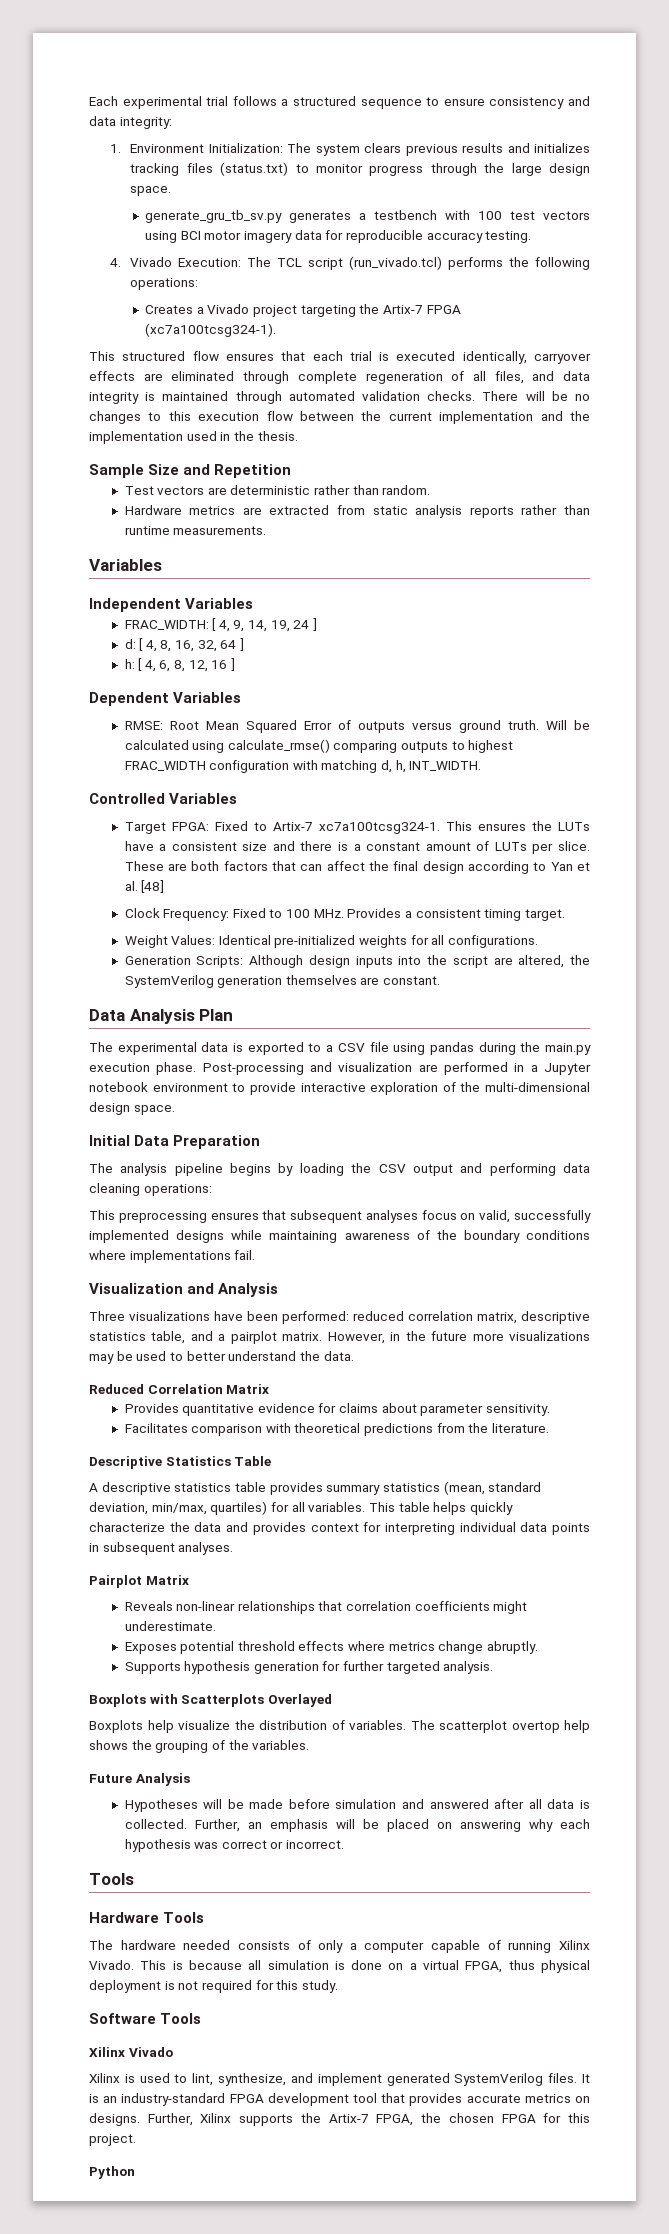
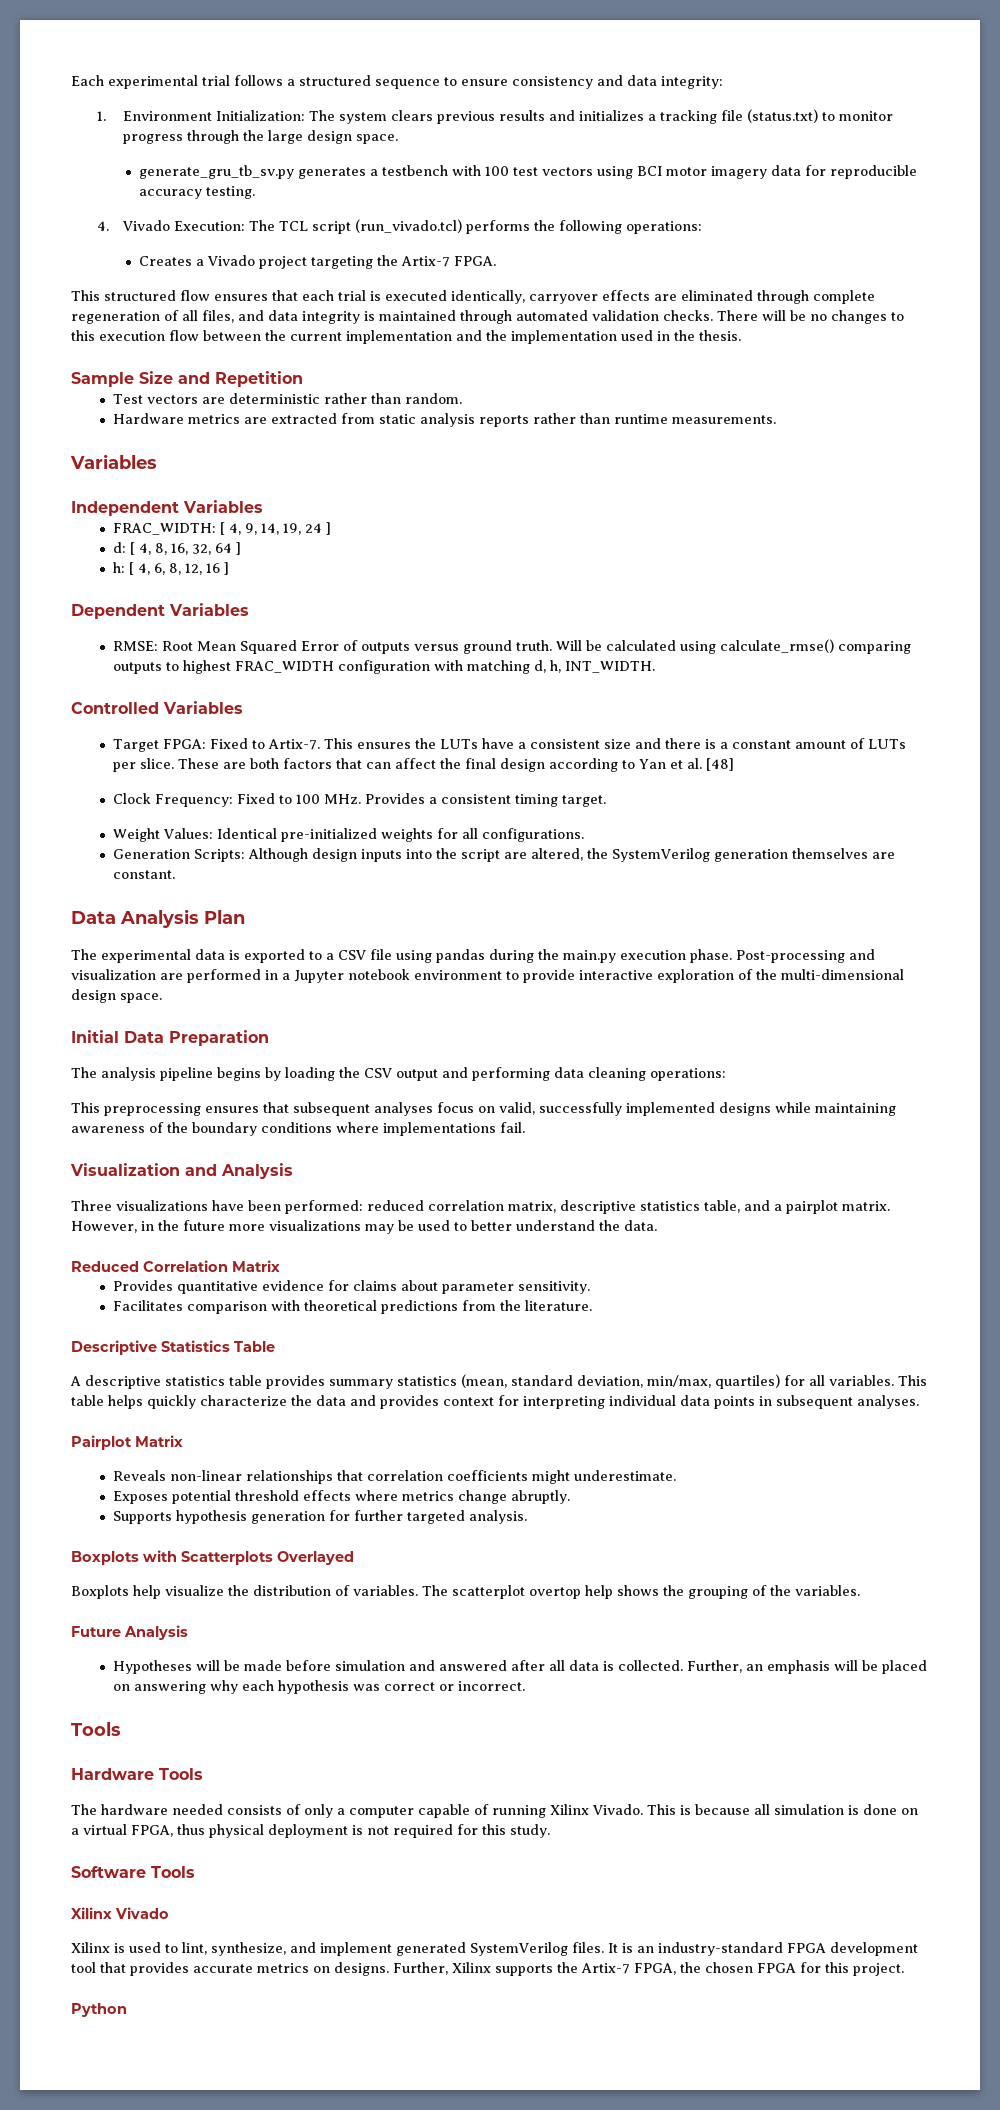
- 1. Environment Initialization: The system clears previous results and initializes tracking files (status.txt) to monitor progress through the large design space.
+ 1. Environment Initialization: The system clears previous results and initializes a tracking file (status.txt) to monitor progress through the large design space.
- Creates a Vivado project targeting the Artix-7 FPGA (xc7a100tcsg324-1).
+ Creates a Vivado project targeting the Artix-7 FPGA.
- Target FPGA: Fixed to Artix-7 xc7a100tcsg324-1.
+ Target FPGA: Fixed to Artix-7.

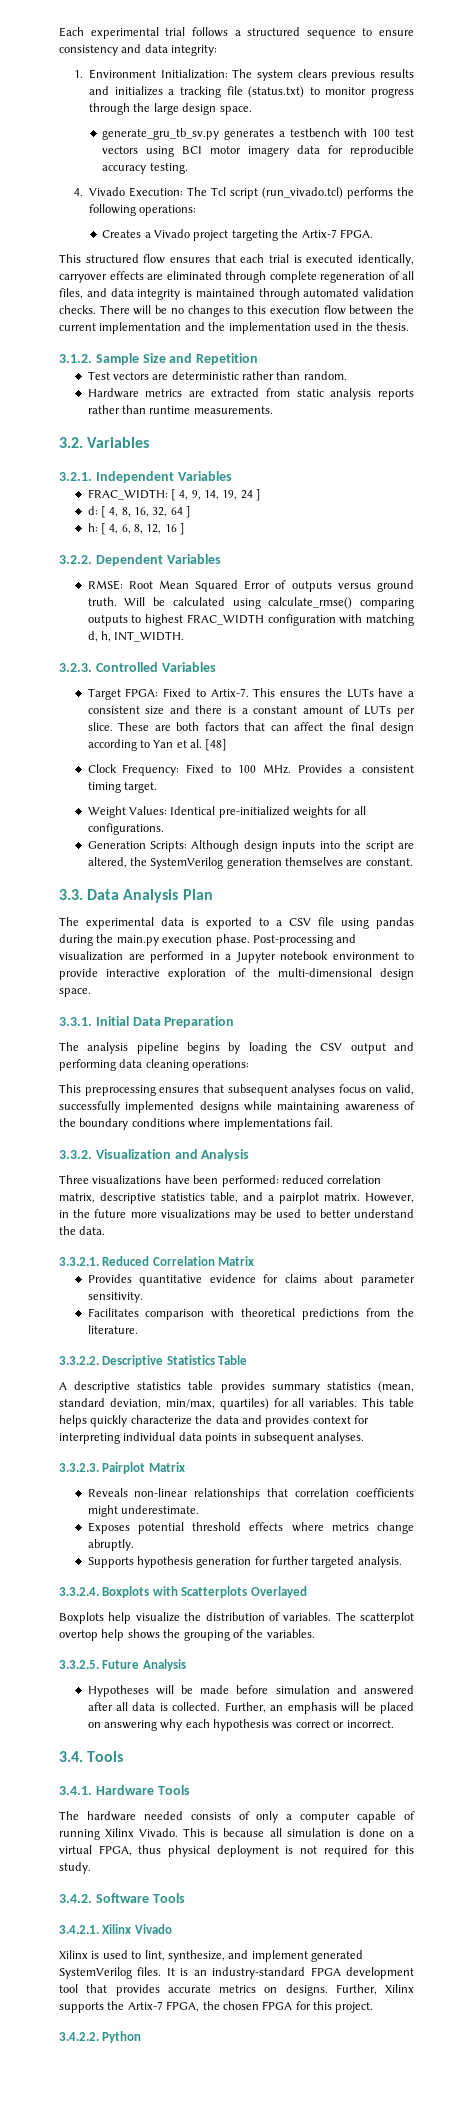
- 4. Vivado Execution: The TCL script (run_vivado.tcl) performs the following operations:
+ 4. Vivado Execution: The Tcl script (run_vivado.tcl) performs the following operations:
- Sample Size and Repetition
+ 3.1.2. Sample Size and Repetition
  Hardware metrics are extracted from static analysis reports rather than runtime measurements.
- Variables
- Independent Variables
+ 3.2. Variables
+ 3.2.1. Independent Variables
- Dependent Variables
+ 3.2.2. Dependent Variables
- Controlled Variables
+ 3.2.3. Controlled Variables
- Data Analysis Plan
+ 3.3. Data Analysis Plan
- Initial Data Preparation
+ 3.3.1. Initial Data Preparation
- Visualization and Analysis
+ 3.3.2. Visualization and Analysis
- Reduced Correlation Matrix
+ 3.3.2.1. Reduced Correlation Matrix
- Descriptive Statistics Table
+ 3.3.2.2. Descriptive Statistics Table
- Pairplot Matrix
+ 3.3.2.3. Pairplot Matrix
- Boxplots with Scatterplots Overlayed
+ 3.3.2.4. Boxplots with Scatterplots Overlayed
- Future Analysis
+ 3.3.2.5. Future Analysis
  Further, an emphasis will be placed on answering why each hypothesis was correct or incorrect.
- Tools
- Hardware Tools
+ 3.4. Tools
+ 3.4.1. Hardware Tools
- Software Tools
+ 3.4.2. Software Tools
- Xilinx Vivado
+ 3.4.2.1. Xilinx Vivado
- Python
+ 3.4.2.2. Python

